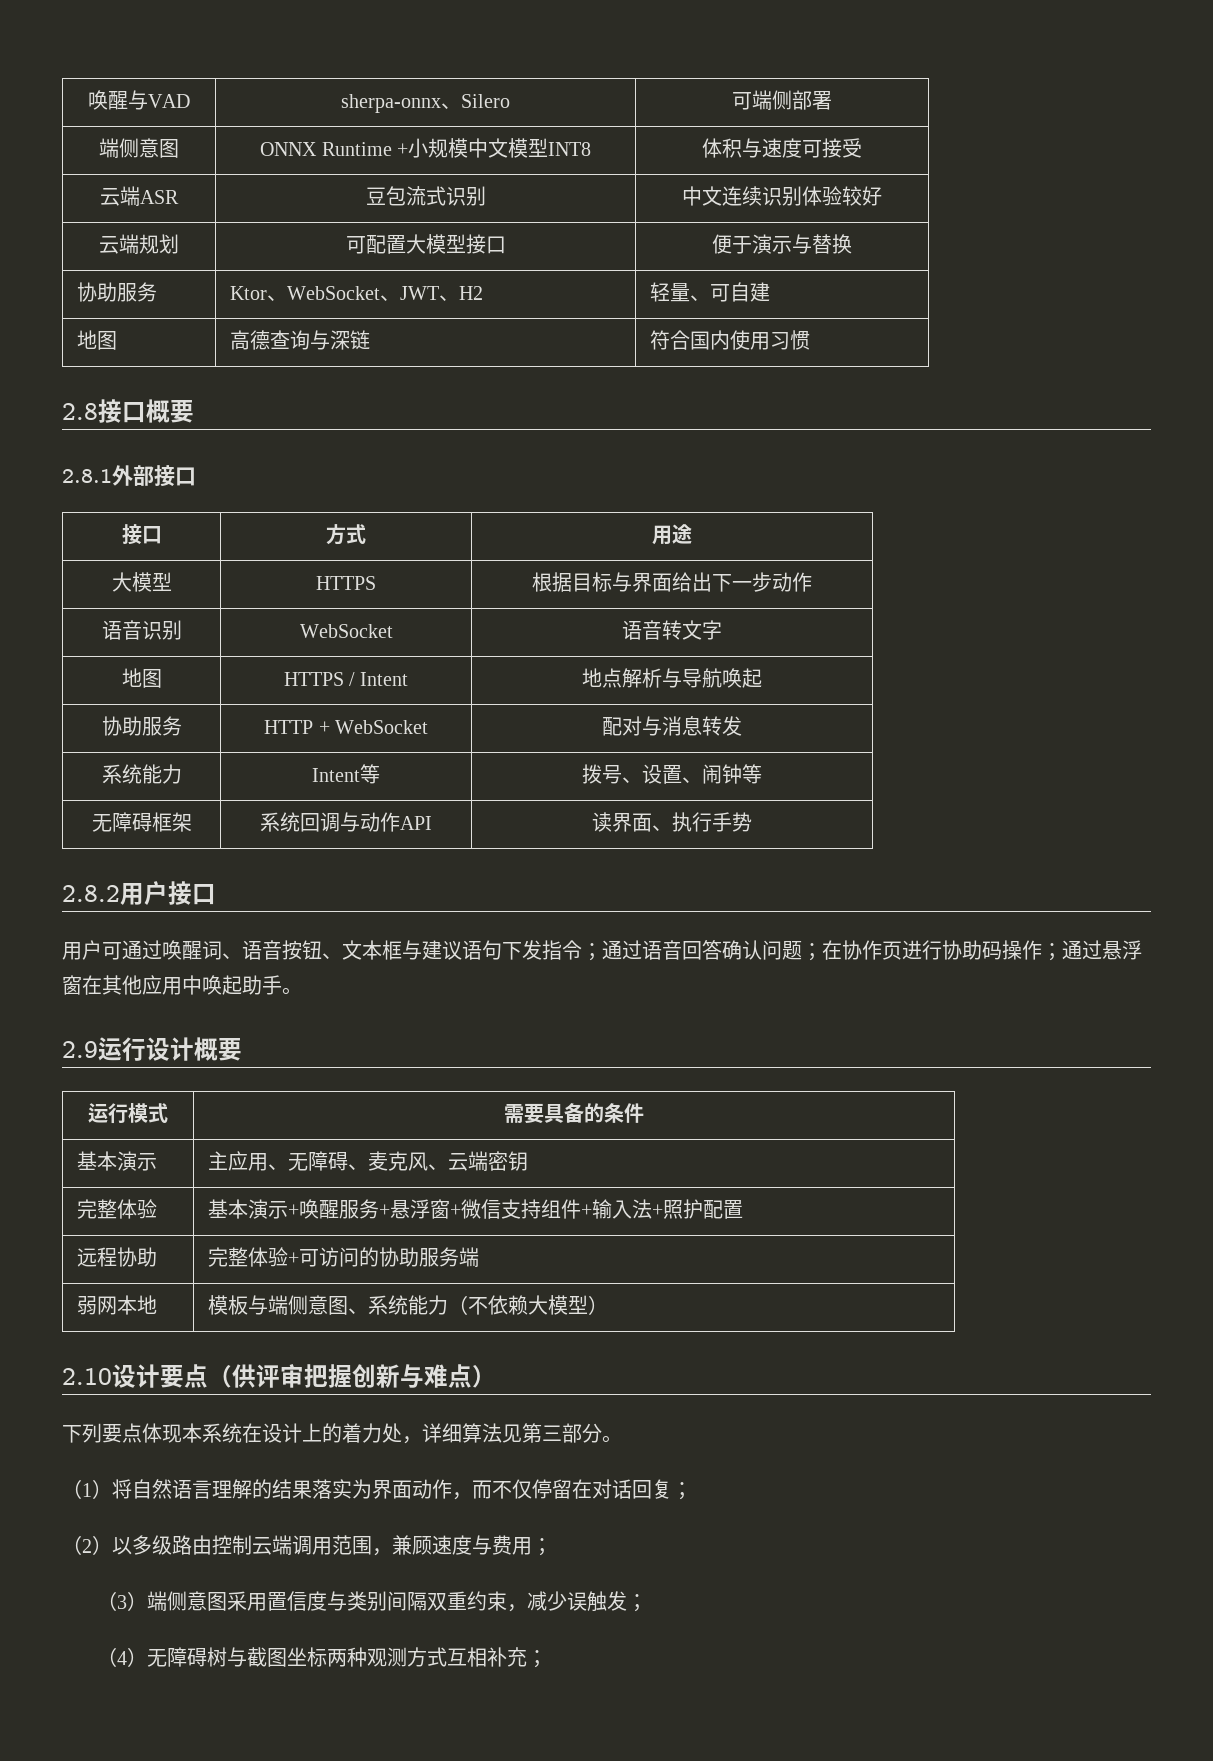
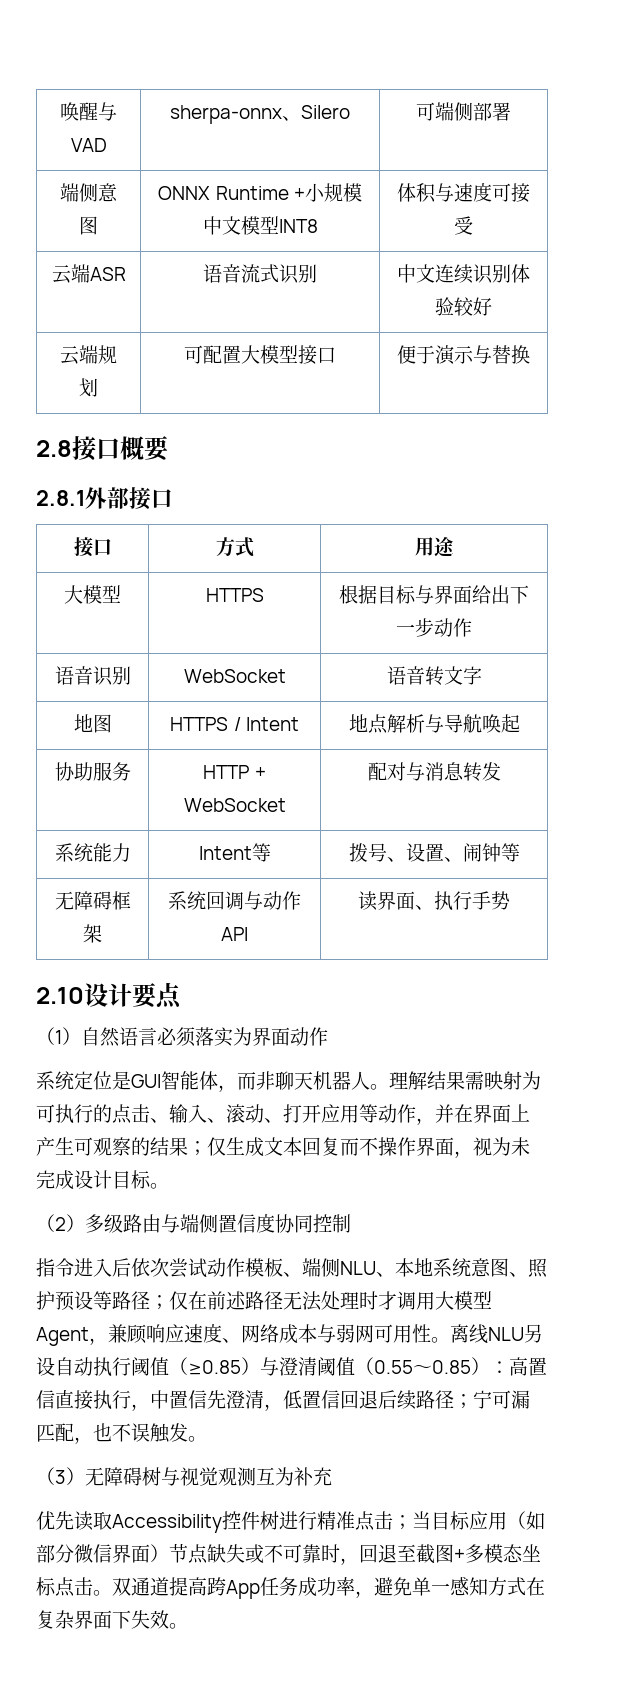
- 云端ASR | 豆包流式识别 | 中文连续识别体验较好
+ 云端ASR | 语音流式识别 | 中文连续识别体验较好
- 协助服务 | Ktor、WebSocket、JWT、H2 | 轻量、可自建
- 地图 | 高德查询与深链 | 符合国内使用习惯
- 2.8.2用户接口
- 用户可通过唤醒词、语音按钮、文本框与建议语句下发指令；通过语音回答确认问题；在协作页进行协助码操作；通过悬浮窗在其他应用中唤起助手。
- 2.9运行设计概要
- 运行模式 | 需要具备的条件
- 基本演示 | 主应用、无障碍、麦克风、云端密钥
- 完整体验 | 基本演示+唤醒服务+悬浮窗+微信支持组件+输入法+照护配置
- 远程协助 | 完整体验+可访问的协助服务端
- 弱网本地 | 模板与端侧意图、系统能力（不依赖大模型）
- 2.10设计要点（供评审把握创新与难点）
- 下列要点体现本系统在设计上的着力处，详细算法见第三部分。
+ 2.10设计要点
- （1）将自然语言理解的结果落实为界面动作，而不仅停留在对话回复；
+ （1）自然语言必须落实为界面动作
+ 系统定位是GUI智能体，而非聊天机器人。理解结果需映射为可执行的点击、输入、滚动、打开应用等动作，并在界面上产生可观察的结果；仅生成文本回复而不操作界面，视为未完成设计目标。
- （2）以多级路由控制云端调用范围，兼顾速度与费用；
- （3）端侧意图采用置信度与类别间隔双重约束，减少误触发；
- （4）无障碍树与截图坐标两种观测方式互相补充；
+ （2）多级路由与端侧置信度协同控制
+ 指令进入后依次尝试动作模板、端侧NLU、本地系统意图、照护预设等路径；仅在前述路径无法处理时才调用大模型Agent，兼顾响应速度、网络成本与弱网可用性。离线NLU另设自动执行阈值（≥0.85）与澄清阈值（0.55～0.85）：高置信直接执行，中置信先澄清，低置信回退后续路径；宁可漏匹配，也不误触发。
+ （3）无障碍树与视觉观测互为补充
+ 优先读取Accessibility控件树进行精准点击；当目标应用（如部分微信界面）节点缺失或不可靠时，回退至截图+多模态坐标点击。双通道提高跨App任务成功率，避免单一感知方式在复杂界面下失效。

